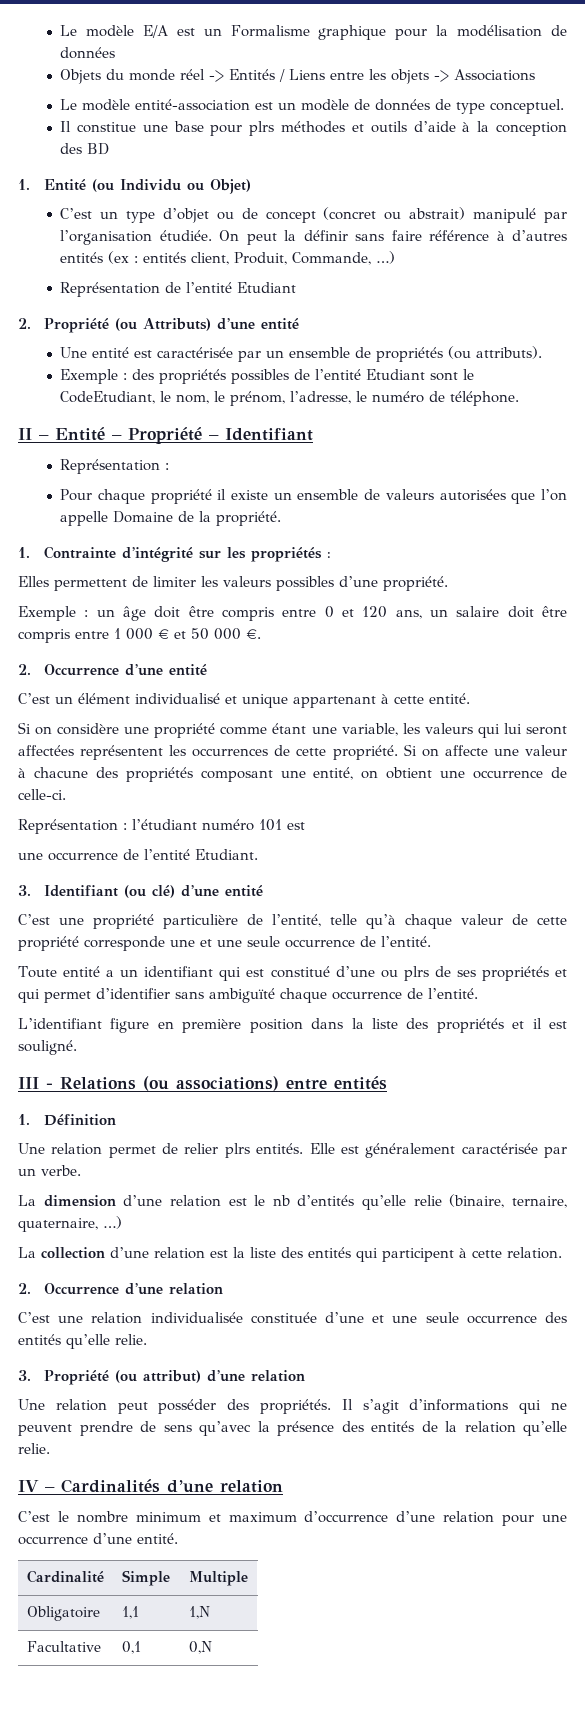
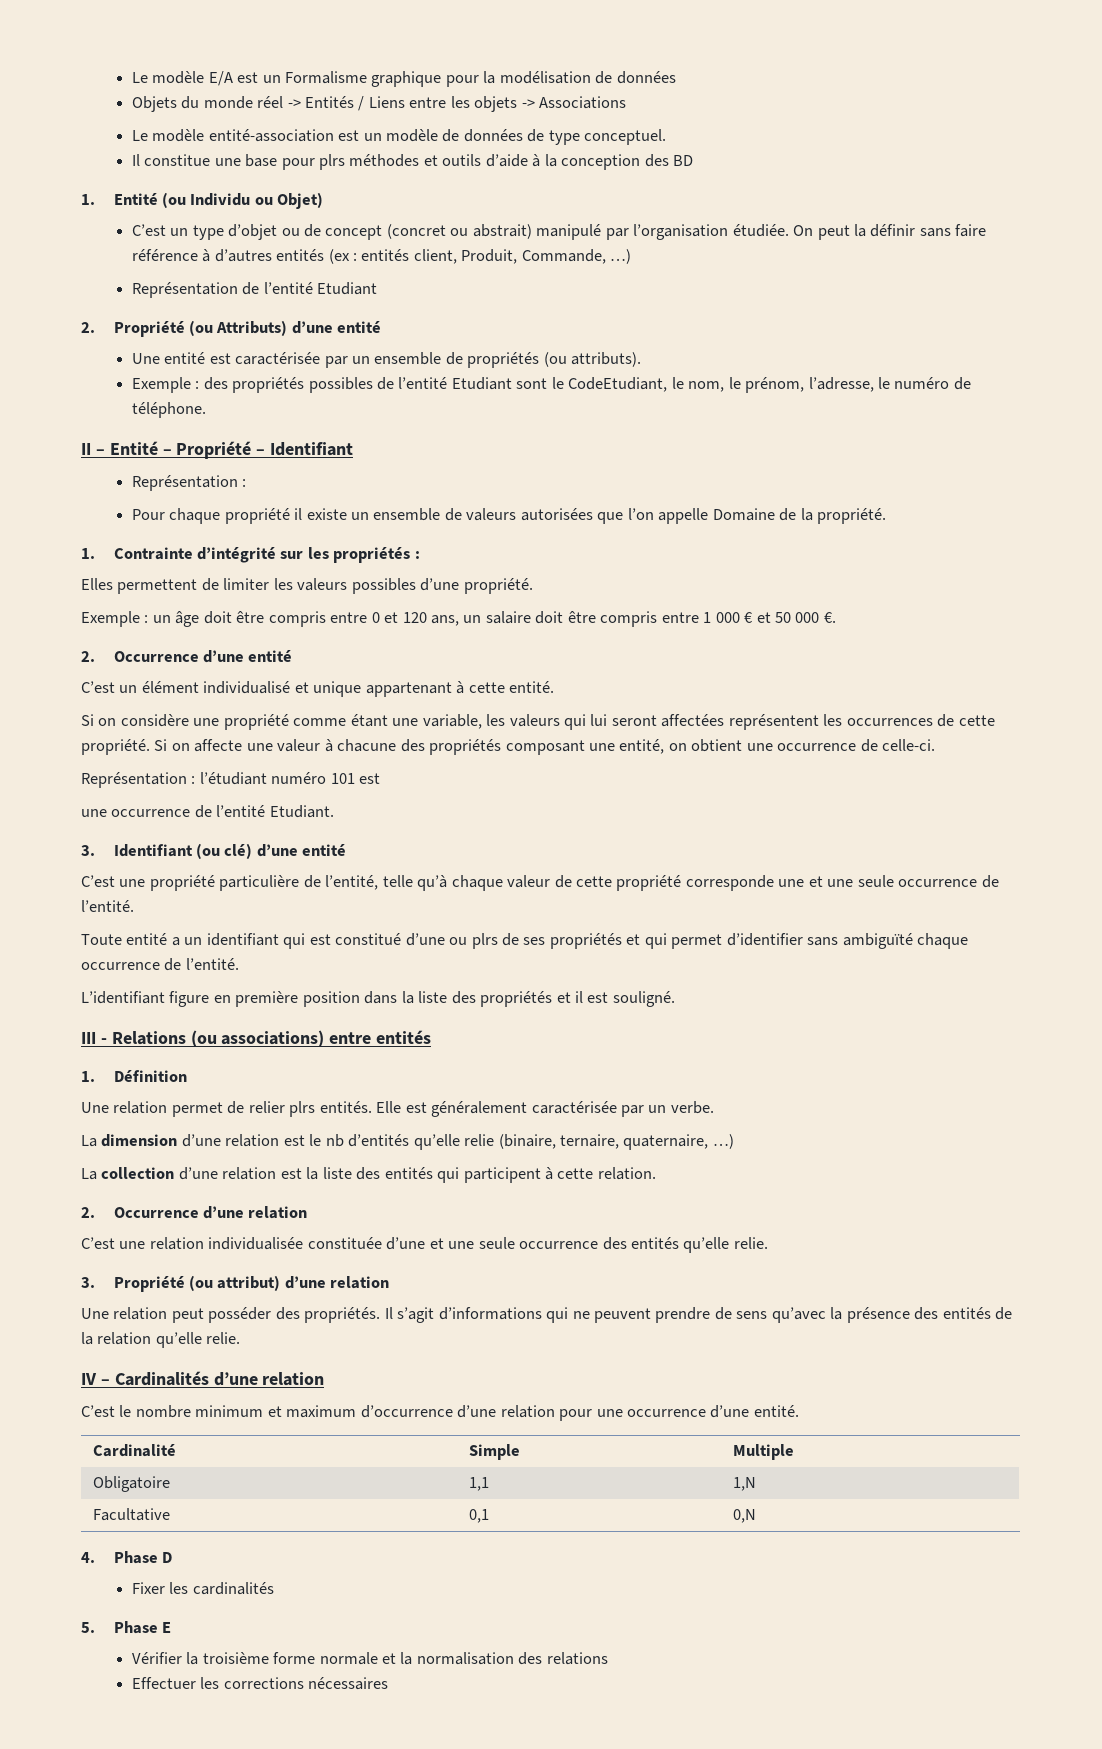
+ 4. Phase D
+ Fixer les cardinalités
+ 5. Phase E
+ Vérifier la troisième forme normale et la normalisation des relations
+ Effectuer les corrections nécessaires

